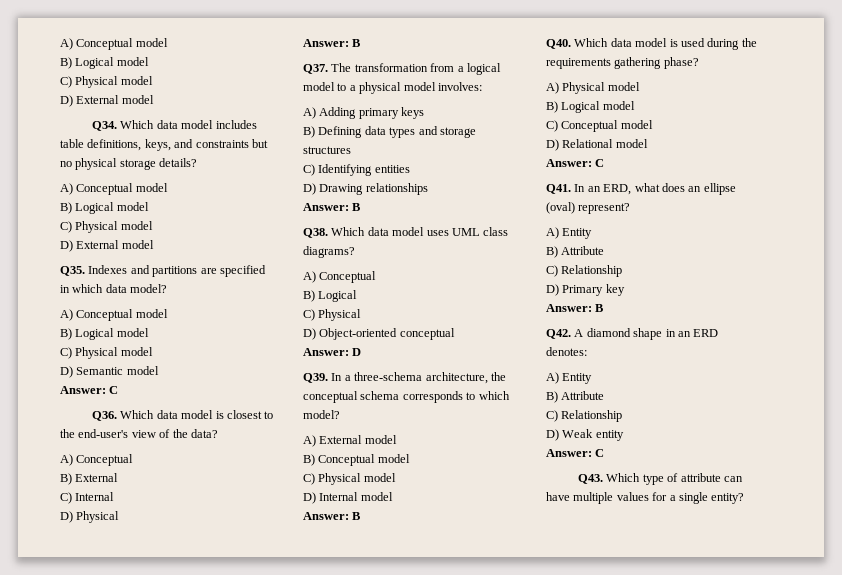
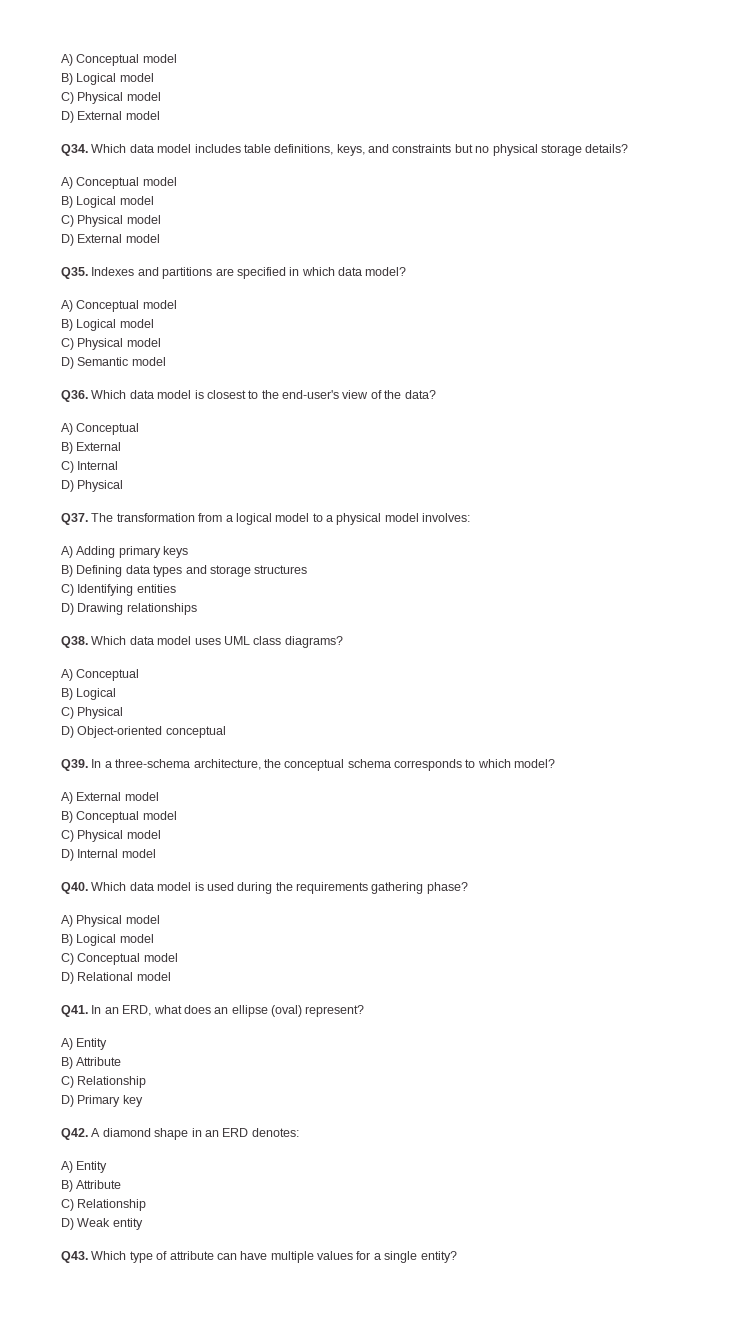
  D) Semantic model
- Answer: C
  D) Physical
- Answer: B
  D) Drawing relationships
- Answer: B
- Answer: D
  D) Internal model
- Answer: B
  D) Relational model
- Answer: C
  D) Primary key
- Answer: B
  D) Weak entity
- Answer: C

